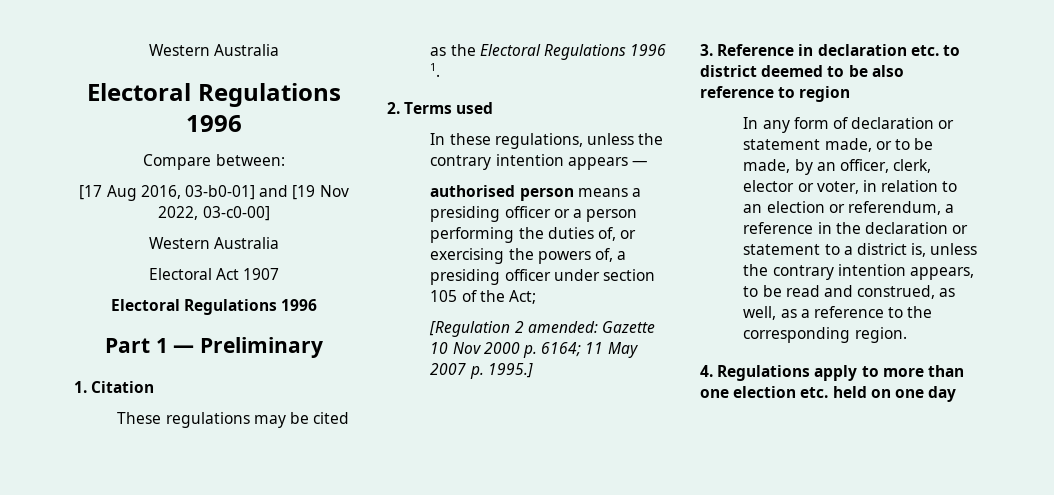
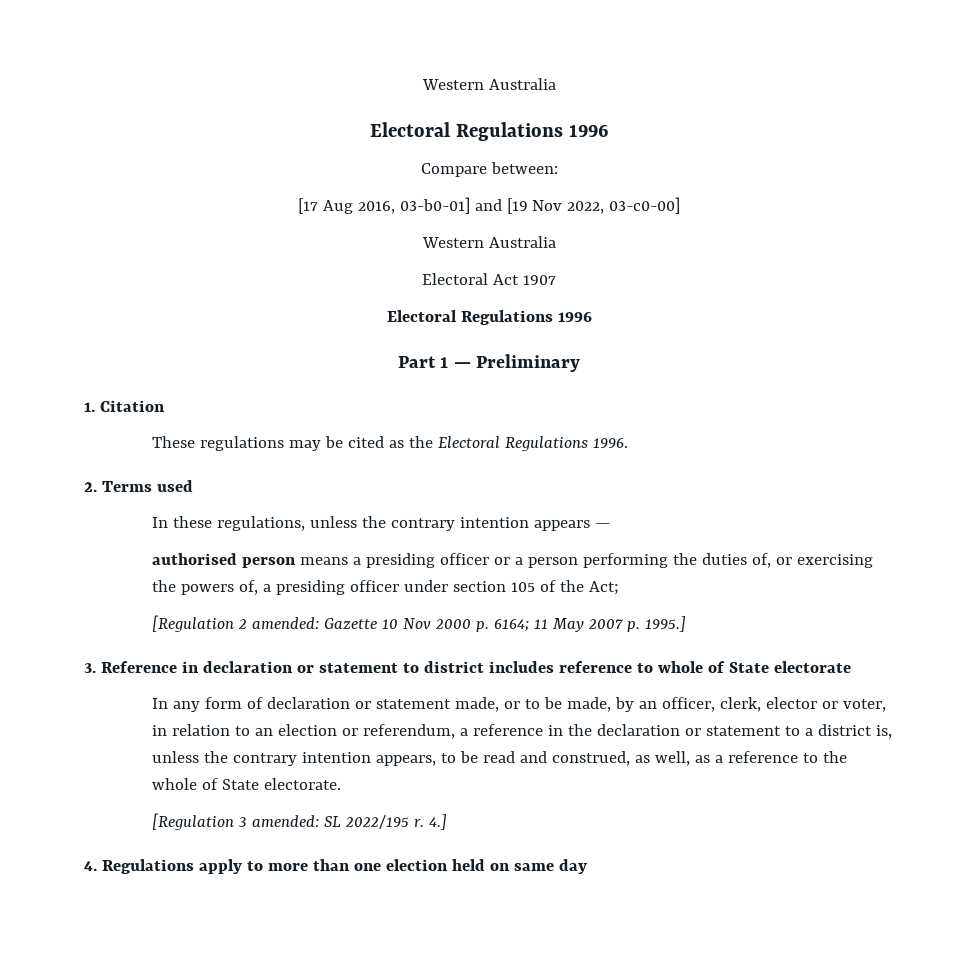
- These regulations may be cited as the Electoral Regulations 1996 1.
+ These regulations may be cited as the Electoral Regulations 1996.
- 3. Reference in declaration etc. to district deemed to be also reference to region
+ 3. Reference in declaration or statement to district includes reference to whole of State electorate
- In any form of declaration or statement made, or to be made, by an officer, clerk, elector or voter, in relation to an election or referendum, a reference in the declaration or statement to a district is, unless the contrary intention appears, to be read and construed, as well, as a reference to the corresponding region.
+ In any form of declaration or statement made, or to be made, by an officer, clerk, elector or voter, in relation to an election or referendum, a reference in the declaration or statement to a district is, unless the contrary intention appears, to be read and construed, as well, as a reference to the whole of State electorate.
+ [Regulation 3 amended: SL 2022/195 r. 4.]
- 4. Regulations apply to more than one election etc. held on one day
+ 4. Regulations apply to more than one election held on same day

